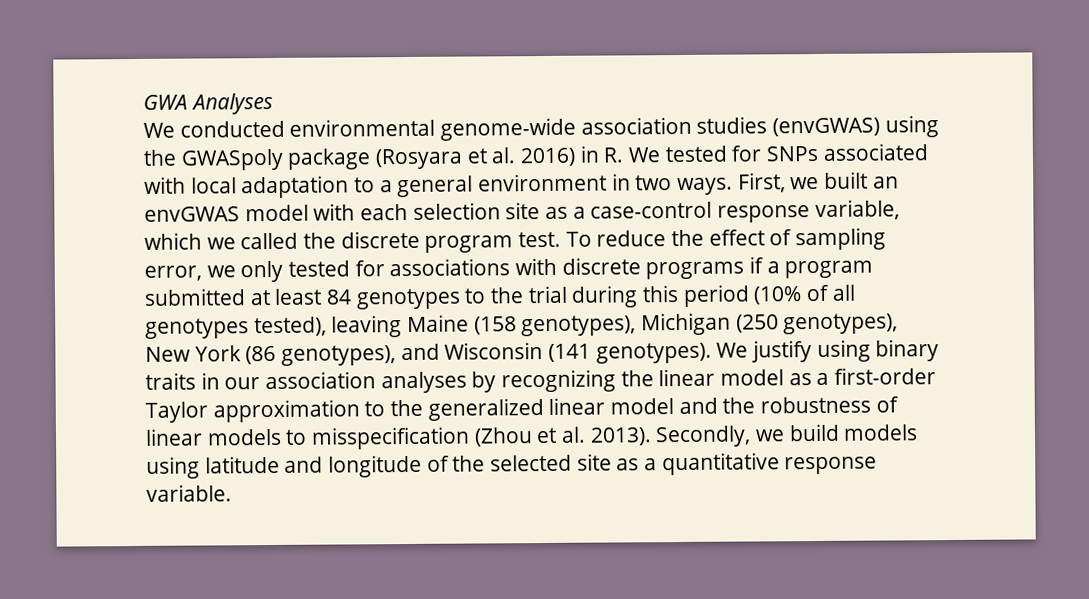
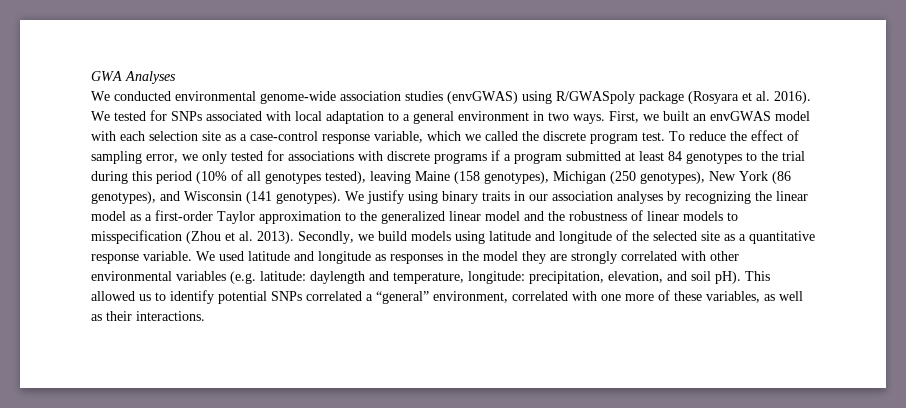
- We conducted environmental genome-wide association studies (envGWAS) using the GWASpoly package (Rosyara et al. 2016) in R. We tested for SNPs associated with local adaptation to a general environment in two ways.
+ We conducted environmental genome-wide association studies (envGWAS) using R/GWASpoly package (Rosyara et al. 2016). We tested for SNPs associated with local adaptation to a general environment in two ways.
+ We used latitude and longitude as responses in the model they are strongly correlated with other environmental variables (e.g. latitude: daylength and temperature, longitude: precipitation, elevation, and soil pH). This allowed us to identify potential SNPs correlated a “general” environment, correlated with one more of these variables, as well as their interactions.

